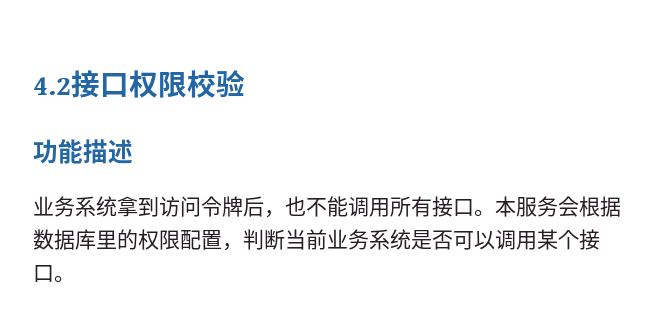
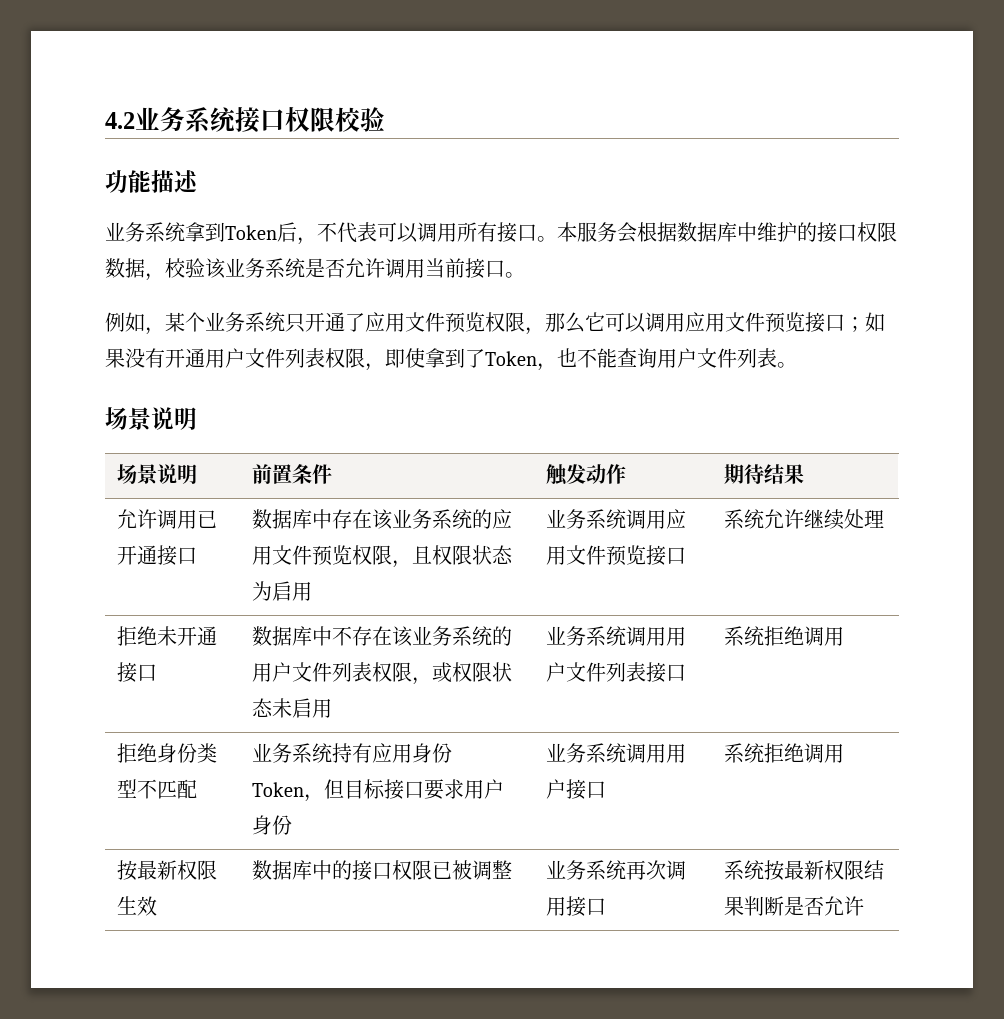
- 4.2接口权限校验
+ 4.2业务系统接口权限校验
- 业务系统拿到访问令牌后，也不能调用所有接口。
+ 业务系统拿到Token后，不代表可以调用所有接口。
- 本服务会根据数据库里的权限配置，判断当前业务系统是否可以调用某个接口。
+ 本服务会根据数据库中维护的接口权限数据，校验该业务系统是否允许调用当前接口。
+ 例如，某个业务系统只开通了应用文件预览权限，那么它可以调用应用文件预览接口；如果没有开通用户文件列表权限，即使拿到了Token，也不能查询用户文件列表。
+ 场景说明
+ 场景说明 | 前置条件 | 触发动作 | 期待结果
+ 允许调用已开通接口 | 数据库中存在该业务系统的应用文件预览权限，且权限状态为启用 | 业务系统调用应用文件预览接口 | 系统允许继续处理
+ 拒绝未开通接口 | 数据库中不存在该业务系统的用户文件列表权限，或权限状态未启用 | 业务系统调用用户文件列表接口 | 系统拒绝调用
+ 拒绝身份类型不匹配 | 业务系统持有应用身份Token，但目标接口要求用户身份 | 业务系统调用用户接口 | 系统拒绝调用
+ 按最新权限生效 | 数据库中的接口权限已被调整 | 业务系统再次调用接口 | 系统按最新权限结果判断是否允许

